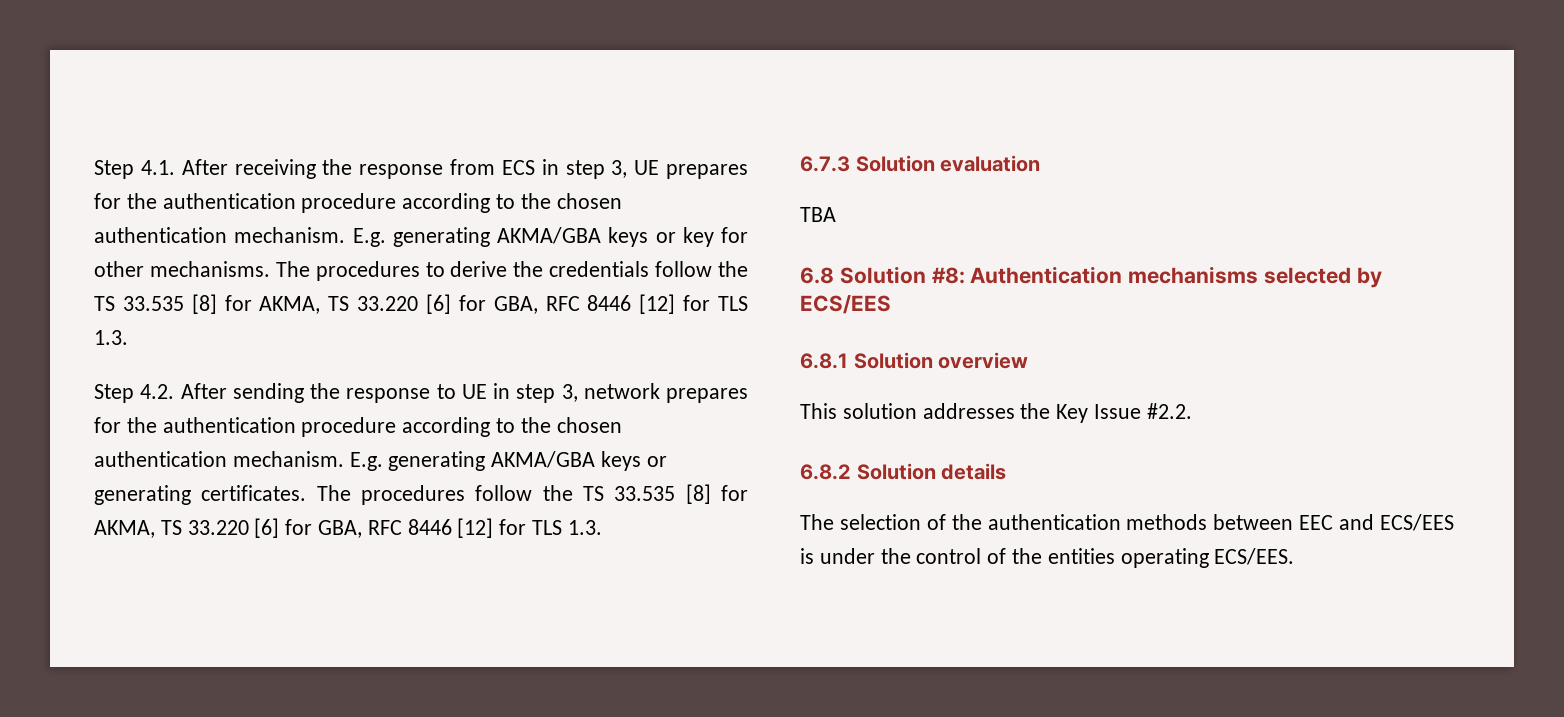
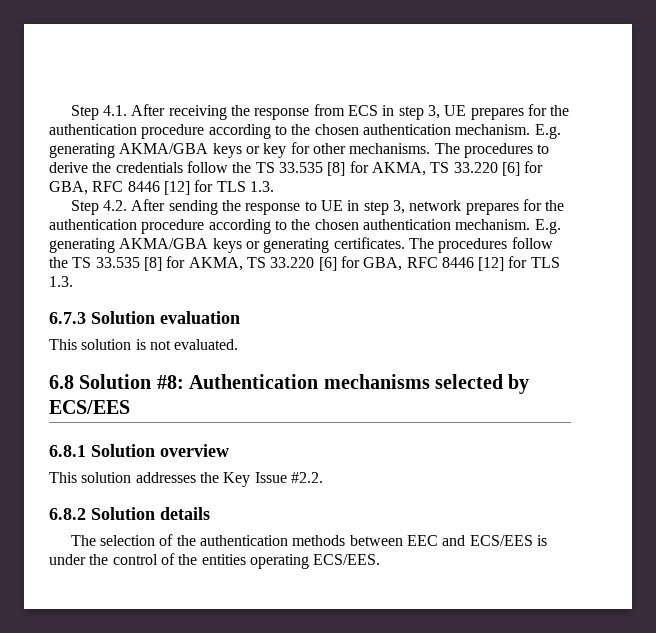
- TBA
+ This solution is not evaluated.

